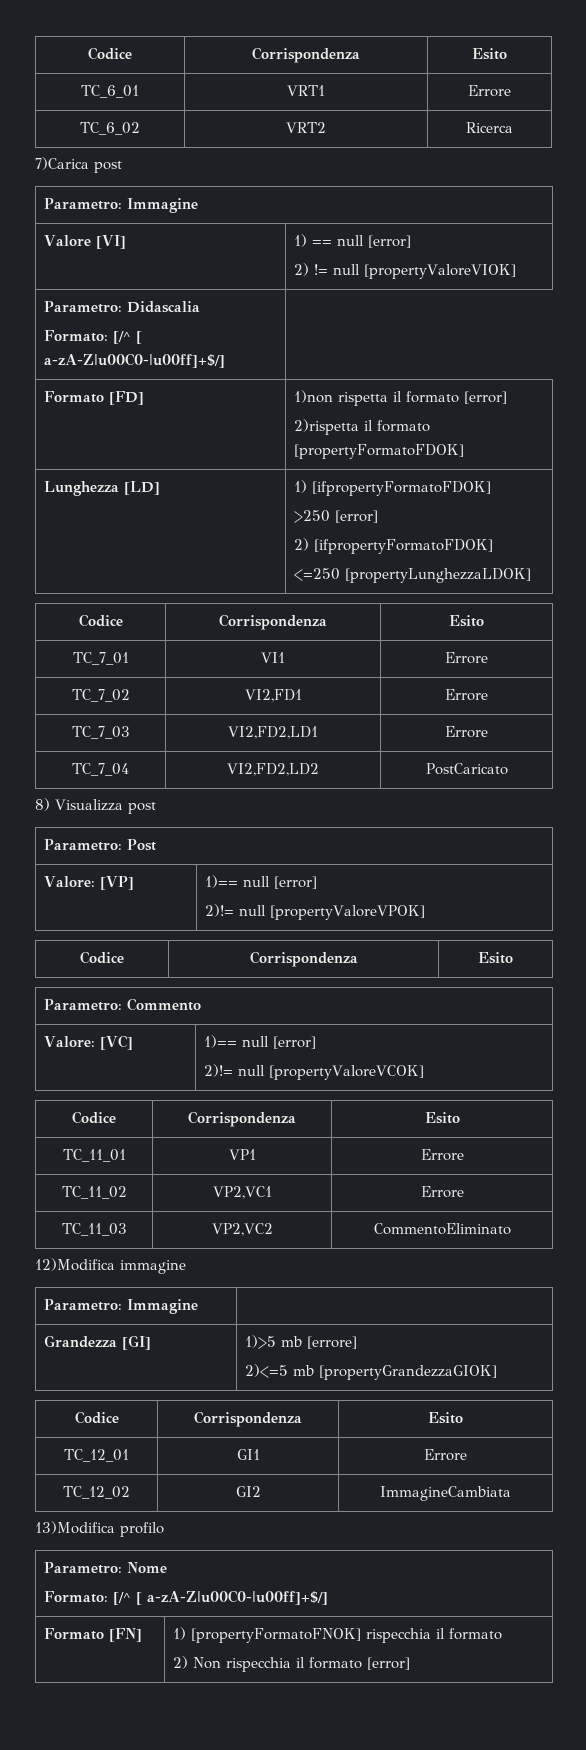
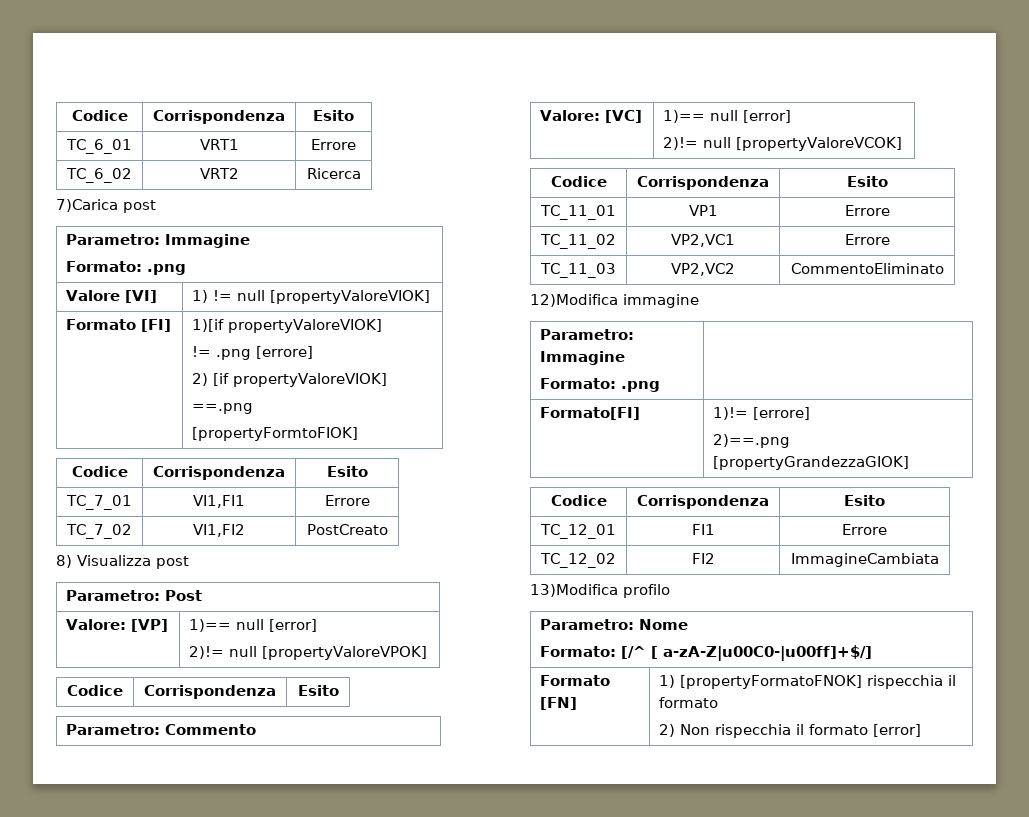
  7)Carica post
  Parametro: Immagine
+ Formato: .png
- Valore [VI] | 1) == null [error]
- 2) != null [propertyValoreVIOK]
+ Valore [VI] | 1) != null [propertyValoreVIOK]
- Parametro: Didascalia
- Formato: [/^ [ a-zA-Z|u00C0-|u00ff]+$/]
- Formato [FD] | 1)non rispetta il formato [error]
- 2)rispetta il formato [propertyFormatoFDOK]
- Lunghezza [LD] | 1) [ifpropertyFormatoFDOK]
- >250 [error]
- 2) [ifpropertyFormatoFDOK]
- <=250 [propertyLunghezzaLDOK]
+ Formato [FI] | 1)[if propertyValoreVIOK]
+ != .png [errore]
+ 2) [if propertyValoreVIOK]
+ ==.png
+ [propertyFormtoFIOK]
- TC_7_01 | VI1 | Errore
+ TC_7_01 | VI1,FI1 | Errore
- TC_7_02 | VI2,FD1 | Errore
- TC_7_03 | VI2,FD2,LD1 | Errore
- TC_7_04 | VI2,FD2,LD2 | PostCaricato
+ TC_7_02 | VI1,FI2 | PostCreato
  12)Modifica immagine
- Parametro: Immagine |
- Grandezza [GI] | 1)>5 mb [errore]
- 2)<=5 mb [propertyGrandezzaGIOK]
+ Parametro: Immagine
+ Formato: .png |
+ Formato[FI] | 1)!= [errore]
+ 2)==.png [propertyGrandezzaGIOK]
- TC_12_01 | GI1 | Errore
+ TC_12_01 | FI1 | Errore
- TC_12_02 | GI2 | ImmagineCambiata
+ TC_12_02 | FI2 | ImmagineCambiata

